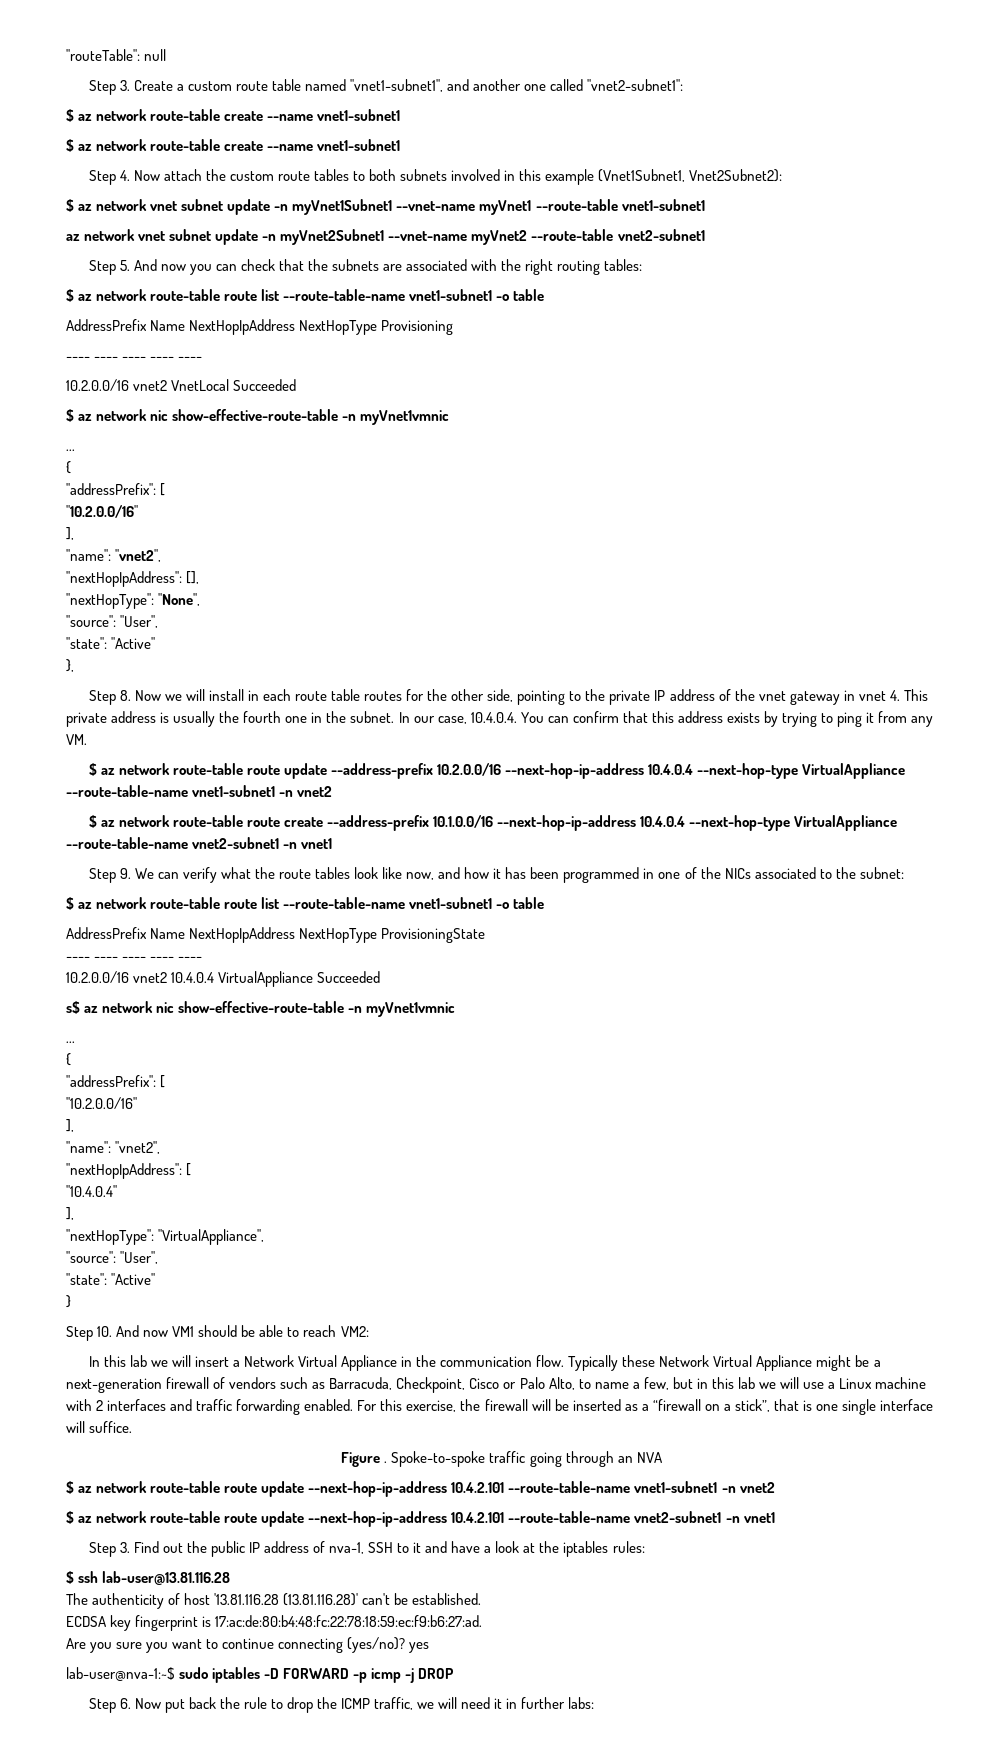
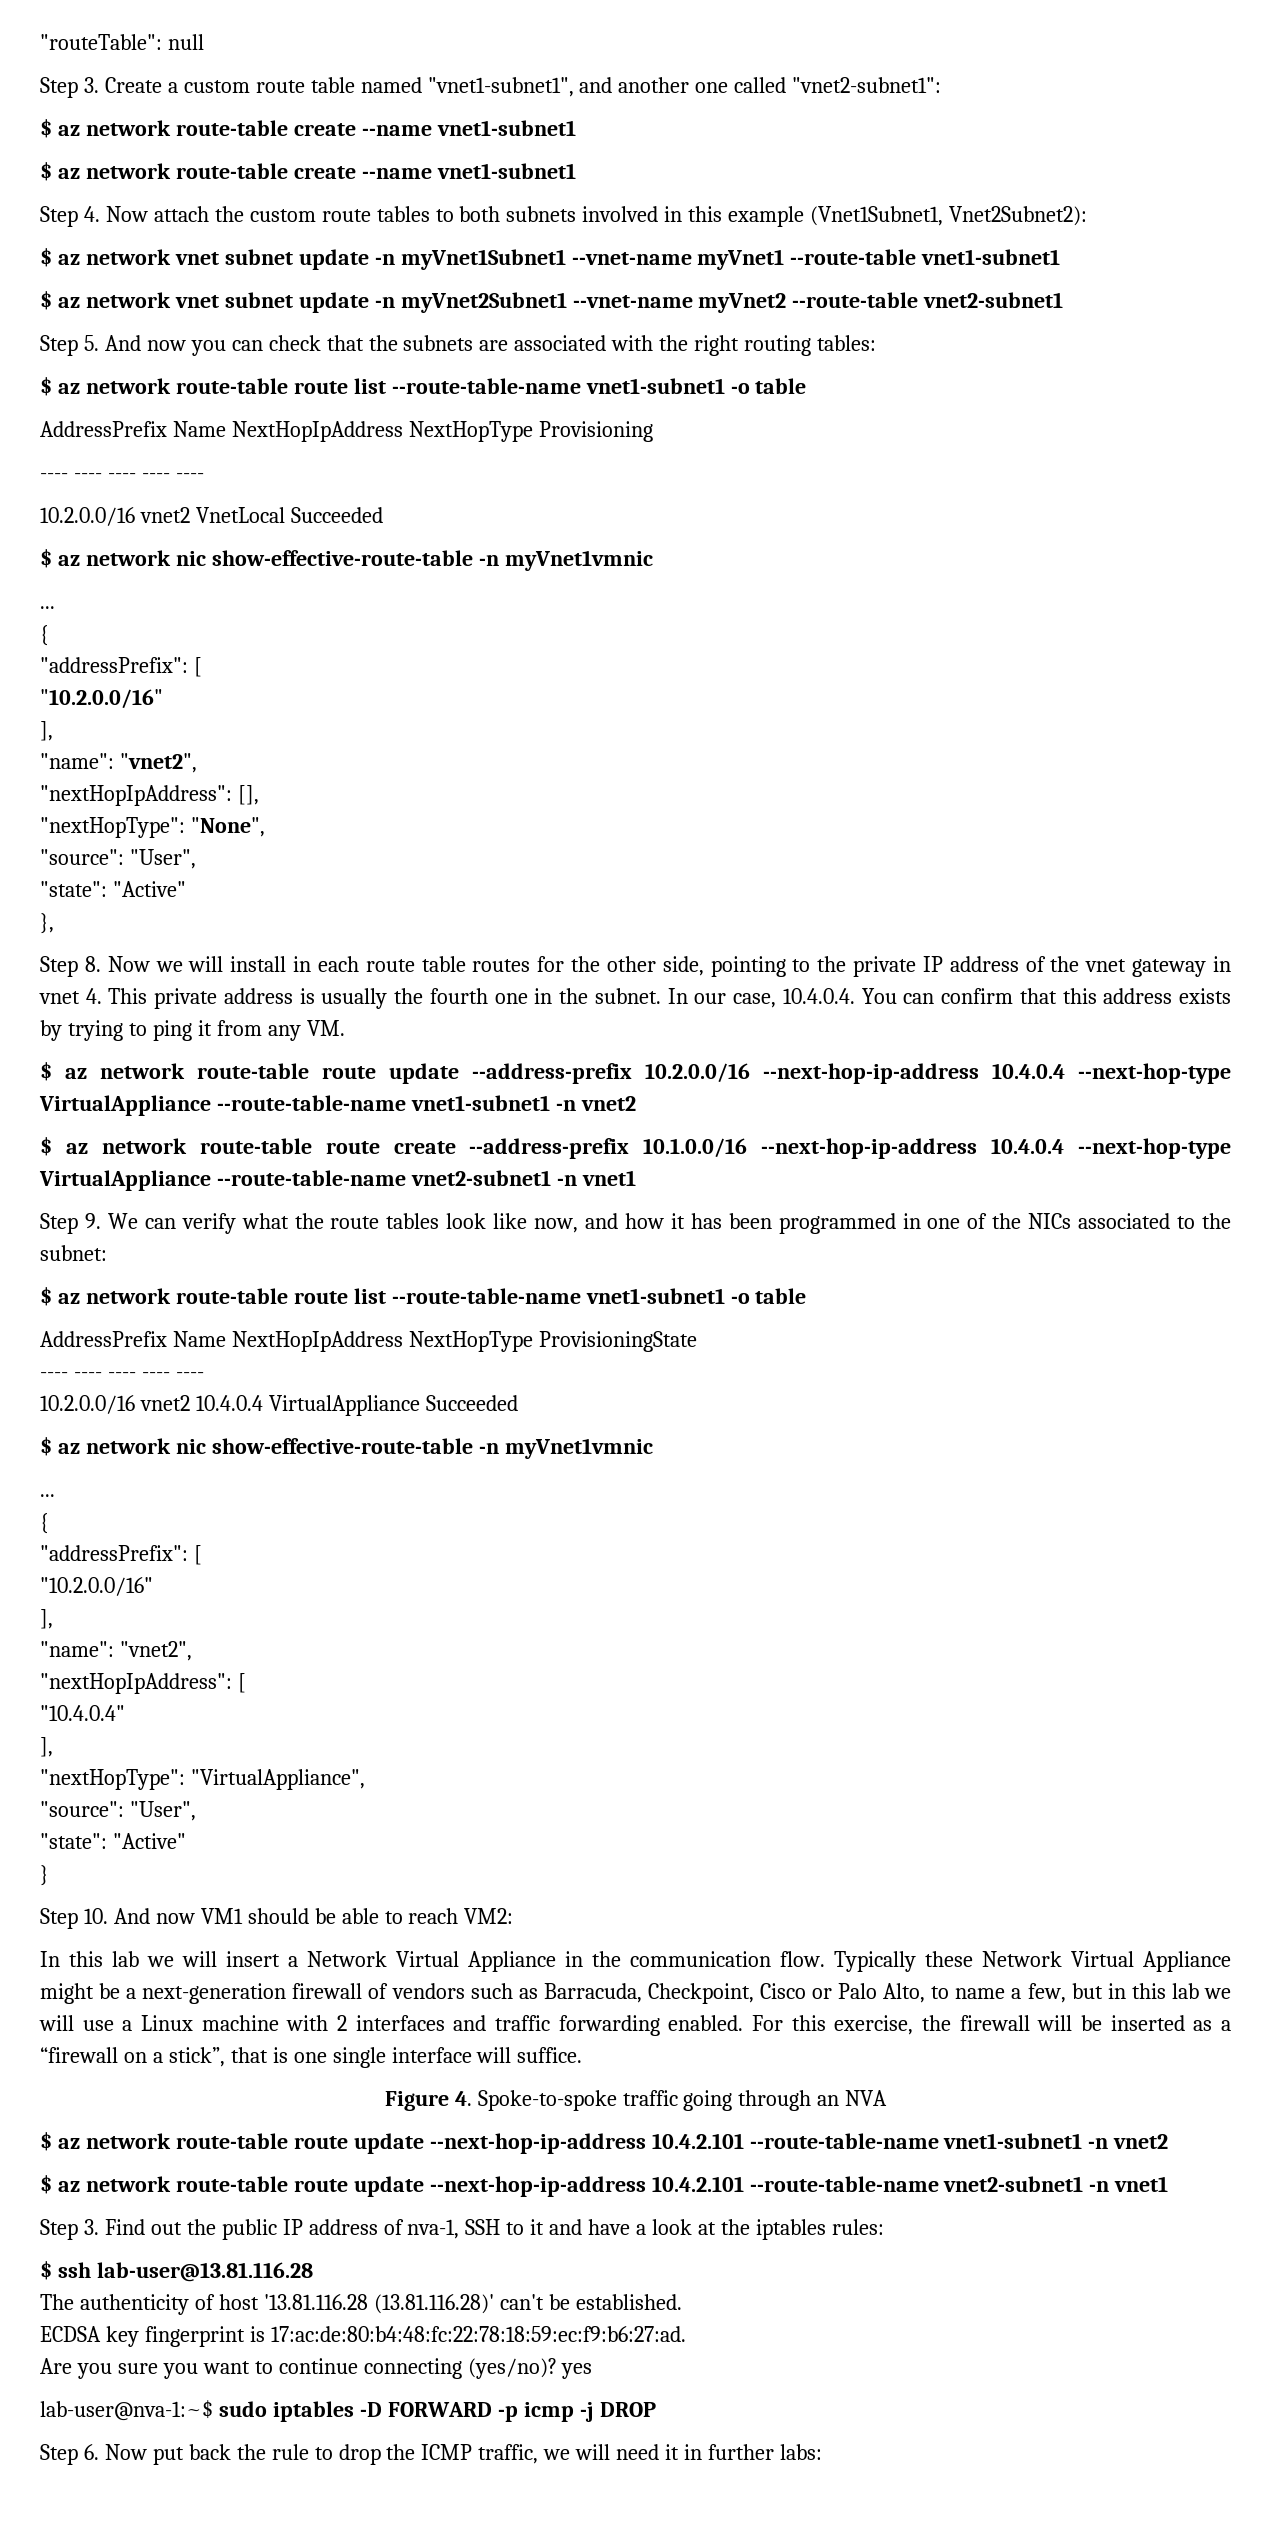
- az network vnet subnet update -n myVnet2Subnet1 --vnet-name myVnet2 --route-table vnet2-subnet1
+ $ az network vnet subnet update -n myVnet2Subnet1 --vnet-name myVnet2 --route-table vnet2-subnet1
  10.2.0.0/16 vnet2 10.4.0.4 VirtualAppliance Succeeded
- s$ az network nic show-effective-route-table -n myVnet1vmnic
+ $ az network nic show-effective-route-table -n myVnet1vmnic
- Figure . Spoke-to-spoke traffic going through an NVA
+ Figure 4. Spoke-to-spoke traffic going through an NVA

